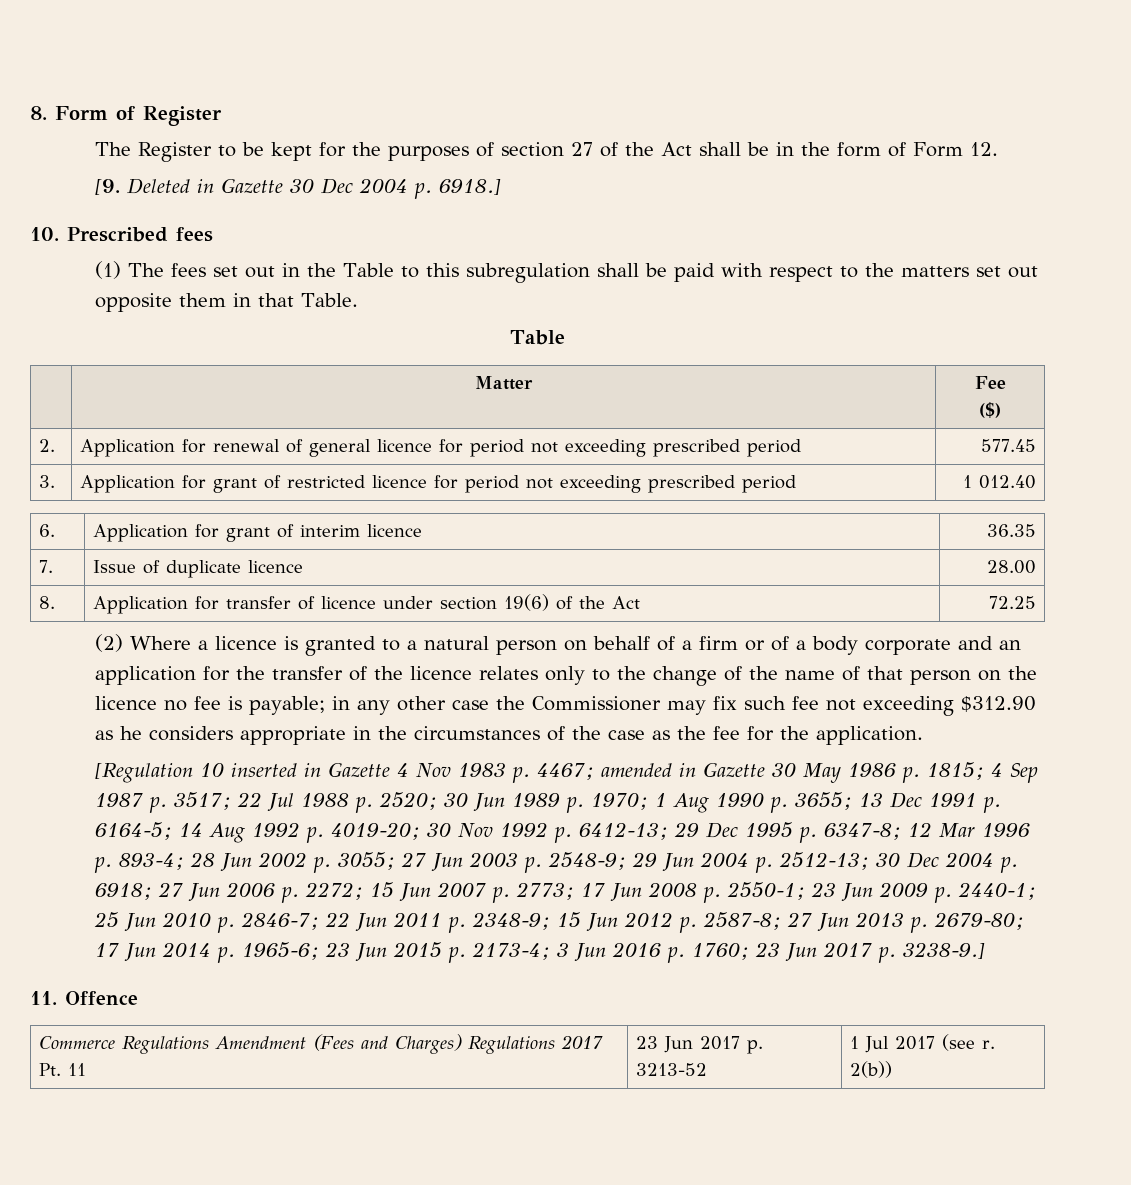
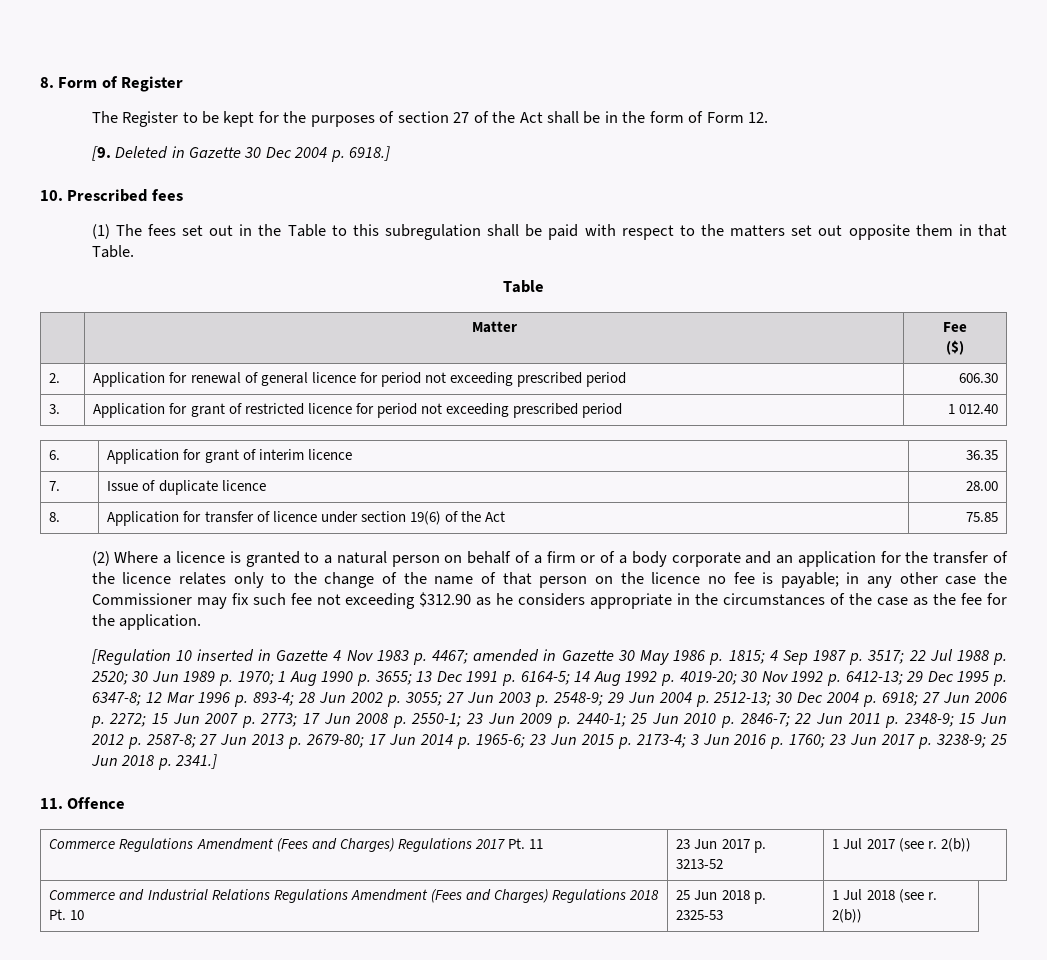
- 2. | Application for renewal of general licence for period not exceeding prescribed period | 577.45
+ 2. | Application for renewal of general licence for period not exceeding prescribed period | 606.30
- 8. | Application for transfer of licence under section 19(6) of the Act | 72.25
+ 8. | Application for transfer of licence under section 19(6) of the Act | 75.85
- 23 Jun 2017 p. 3238-9.]
+ 23 Jun 2017 p. 3238-9; 25 Jun 2018 p. 2341.]
+ Commerce and Industrial Relations Regulations Amendment (Fees and Charges) Regulations 2018 Pt. 10 | 25 Jun 2018 p. 2325-53 | 1 Jul 2018 (see r. 2(b))

